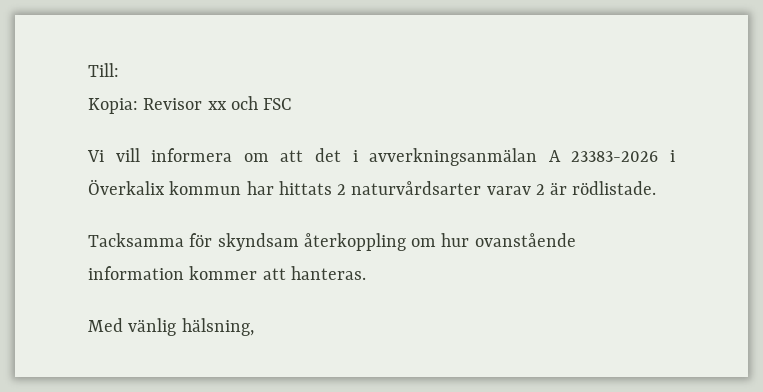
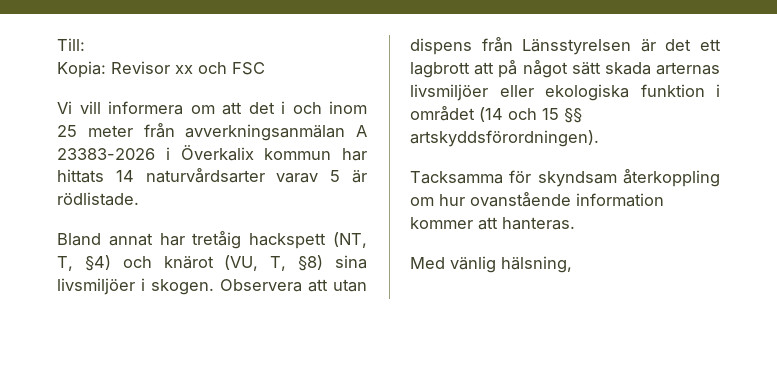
- Vi vill informera om att det i avverkningsanmälan A 23383-2026 i Överkalix kommun har hittats 2 naturvårdsarter varav 2 är rödlistade.
+ Vi vill informera om att det i och inom 25 meter från avverkningsanmälan A 23383-2026 i Överkalix kommun har hittats 14 naturvårdsarter varav 5 är rödlistade.
+ Bland annat har tretåig hackspett (NT, T, §4) och knärot (VU, T, §8) sina livsmiljöer i skogen. Observera att utan dispens från Länsstyrelsen är det ett lagbrott att på något sätt skada arternas livsmiljöer eller ekologiska funktion i området (14 och 15 §§ artskyddsförordningen).

